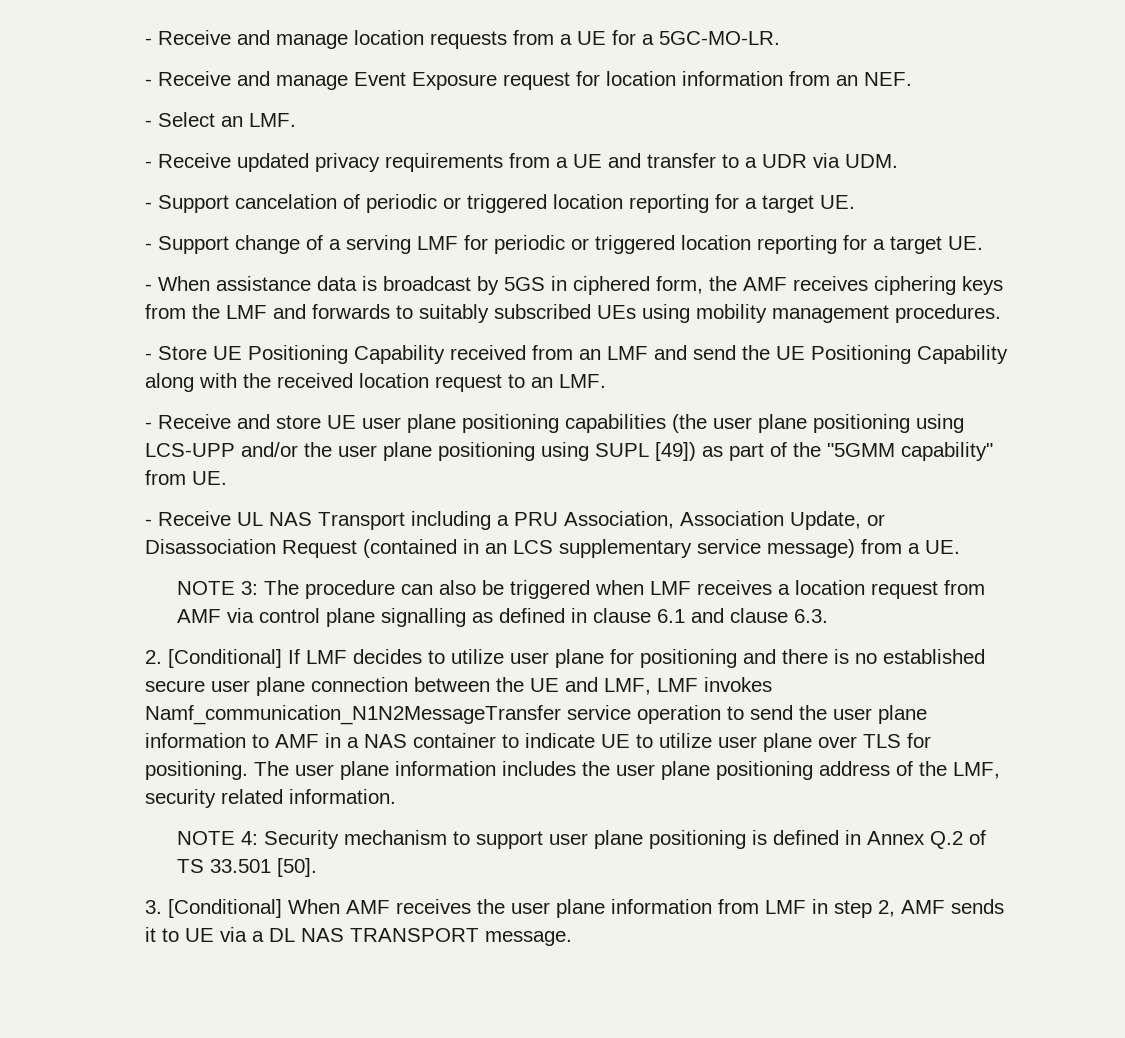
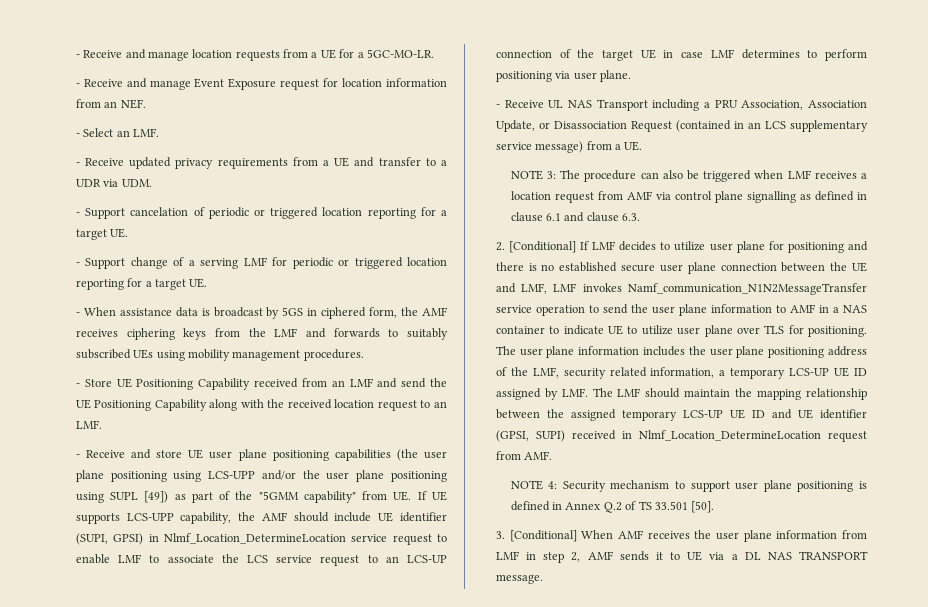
- - Receive and store UE user plane positioning capabilities (the user plane positioning using LCS-UPP and/or the user plane positioning using SUPL [49]) as part of the "5GMM capability" from UE.
+ - Receive and store UE user plane positioning capabilities (the user plane positioning using LCS-UPP and/or the user plane positioning using SUPL [49]) as part of the "5GMM capability" from UE. If UE supports LCS-UPP capability, the AMF should include UE identifier (SUPI, GPSI) in Nlmf_Location_DetermineLocation service request to enable LMF to associate the LCS service request to an LCS-UP connection of the target UE in case LMF determines to perform positioning via user plane.
- The user plane information includes the user plane positioning address of the LMF, security related information.
+ The user plane information includes the user plane positioning address of the LMF, security related information, a temporary LCS-UP UE ID assigned by LMF. The LMF should maintain the mapping relationship between the assigned temporary LCS-UP UE ID and UE identifier (GPSI, SUPI) received in Nlmf_Location_DetermineLocation request from AMF.

